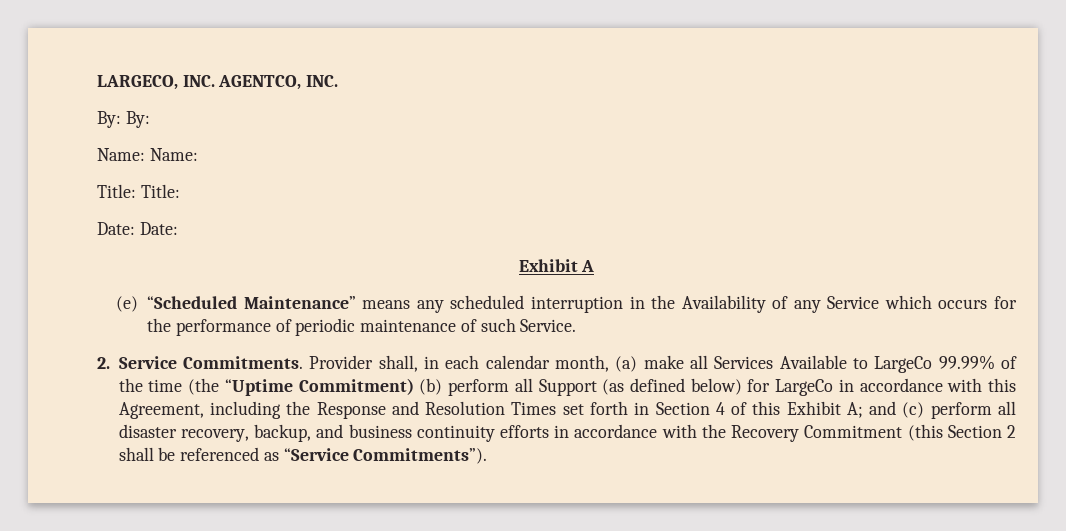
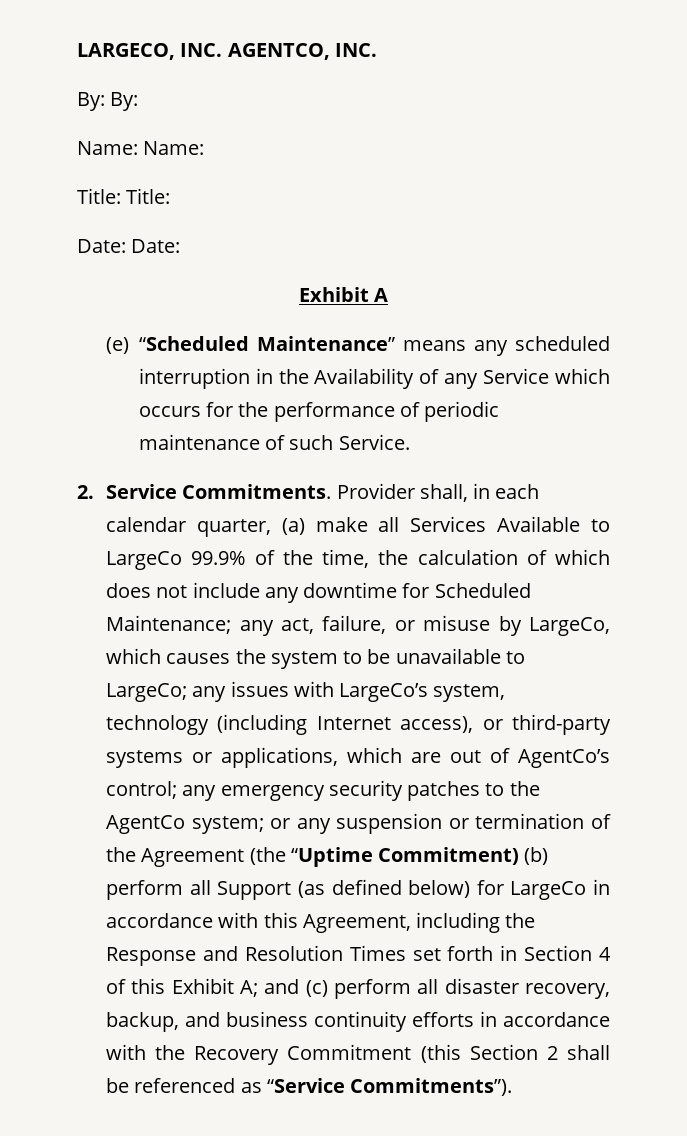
- Provider shall, in each calendar month, (a) make all Services Available to LargeCo 99.99% of the time (the “Uptime Commitment) (b) perform all Support (as defined below) for LargeCo in accordance with this Agreement, including the Response and Resolution Times set forth in Section 4 of this Exhibit A;
+ Provider shall, in each calendar quarter, (a) make all Services Available to LargeCo 99.9% of the time, the calculation of which does not include any downtime for Scheduled Maintenance; any act, failure, or misuse by LargeCo, which causes the system to be unavailable to LargeCo; any issues with LargeCo’s system, technology (including Internet access), or third-party systems or applications, which are out of AgentCo’s control; any emergency security patches to the AgentCo system; or any suspension or termination of the Agreement (the “Uptime Commitment) (b) perform all Support (as defined below) for LargeCo in accordance with this Agreement, including the Response and Resolution Times set forth in Section 4 of this Exhibit A;

